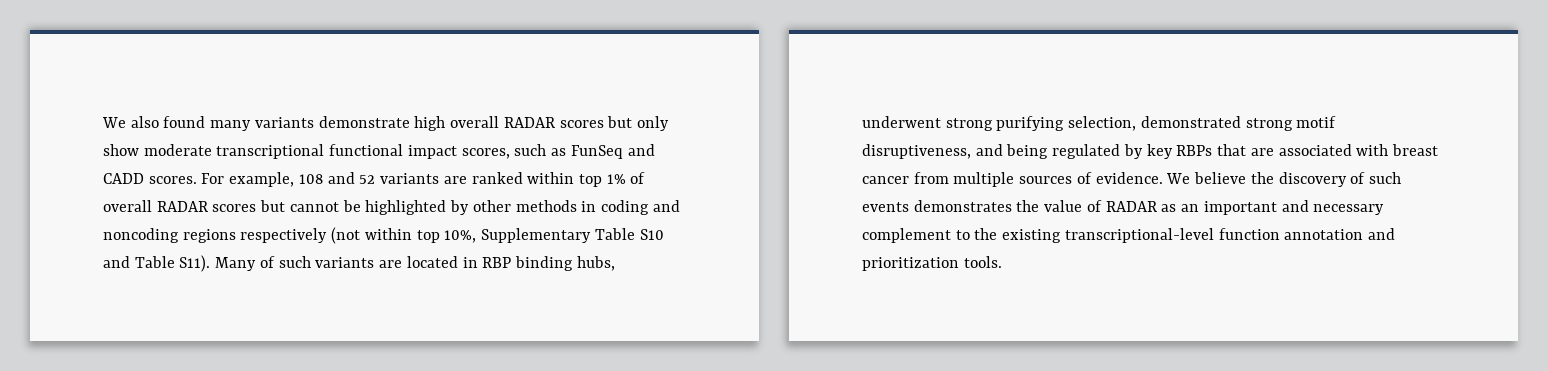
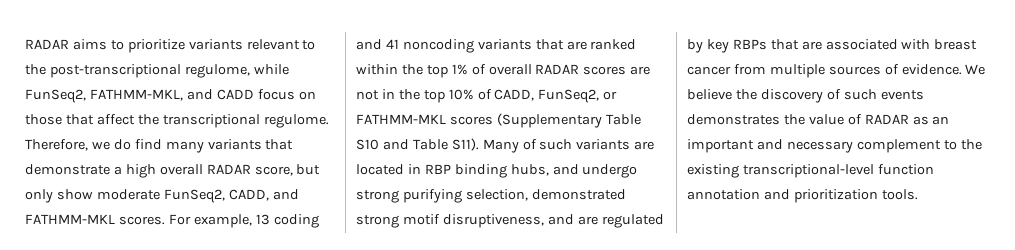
- We also found many variants demonstrate high overall RADAR scores but only show moderate transcriptional functional impact scores, such as FunSeq and CADD scores. For example, 108 and 52 variants are ranked within top 1% of overall RADAR scores but cannot be highlighted by other methods in coding and noncoding regions respectively (not within top 10%, Supplementary Table S10 and Table S11).
+ RADAR aims to prioritize variants relevant to the post-transcriptional regulome, while FunSeq2, FATHMM-MKL, and CADD focus on those that affect the transcriptional regulome. Therefore, we do find many variants that demonstrate a high overall RADAR score, but only show moderate FunSeq2, CADD, and FATHMM-MKL scores. For example, 13 coding and 41 noncoding variants that are ranked within the top 1% of overall RADAR scores are not in the top 10% of CADD, FunSeq2, or FATHMM-MKL scores (Supplementary Table S10 and Table S11).
- Many of such variants are located in RBP binding hubs, underwent strong purifying selection, demonstrated strong motif disruptiveness, and being regulated by key RBPs that are associated with breast cancer from multiple sources of evidence.
+ Many of such variants are located in RBP binding hubs, and undergo strong purifying selection, demonstrated strong motif disruptiveness, and are regulated by key RBPs that are associated with breast cancer from multiple sources of evidence.

